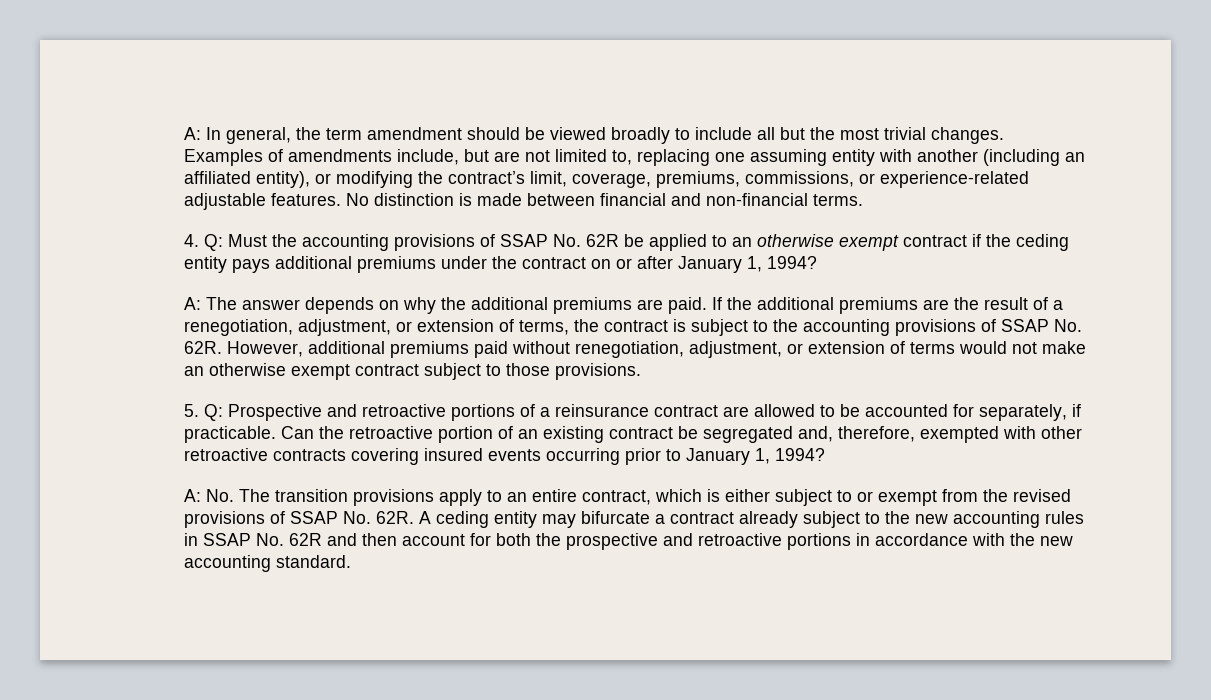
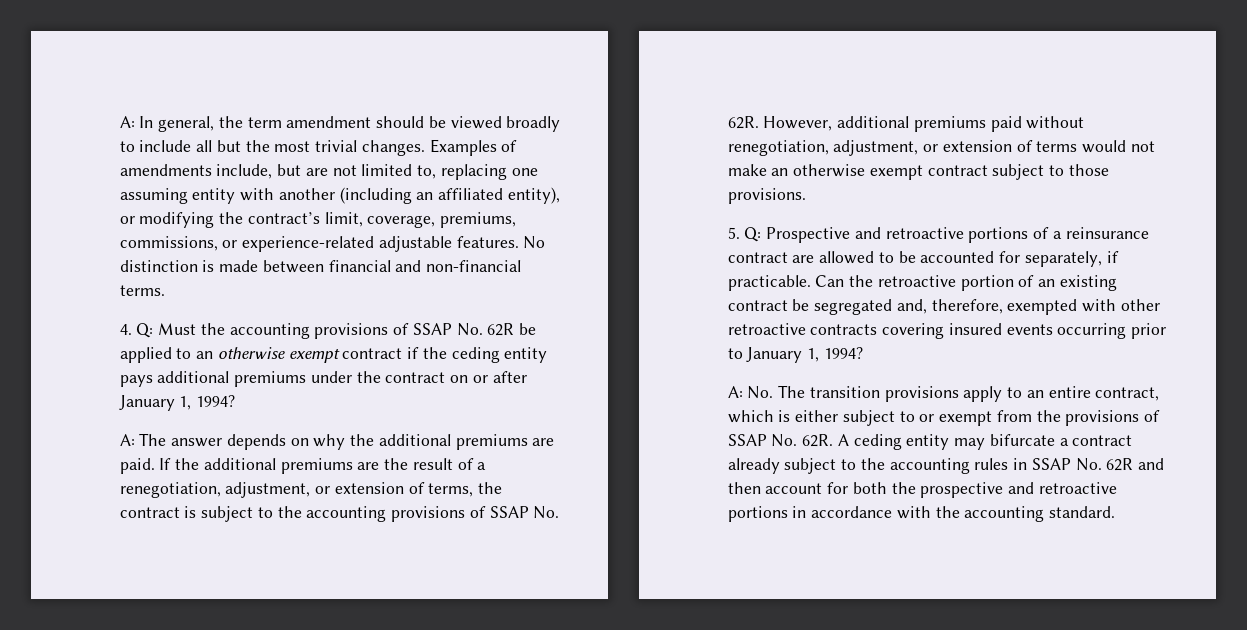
- A: No. The transition provisions apply to an entire contract, which is either subject to or exempt from the revised provisions of SSAP No. 62R.
+ A: No. The transition provisions apply to an entire contract, which is either subject to or exempt from the provisions of SSAP No. 62R.
- A ceding entity may bifurcate a contract already subject to the new accounting rules in SSAP No. 62R and then account for both the prospective and retroactive portions in accordance with the new accounting standard.
+ A ceding entity may bifurcate a contract already subject to the accounting rules in SSAP No. 62R and then account for both the prospective and retroactive portions in accordance with the accounting standard.

